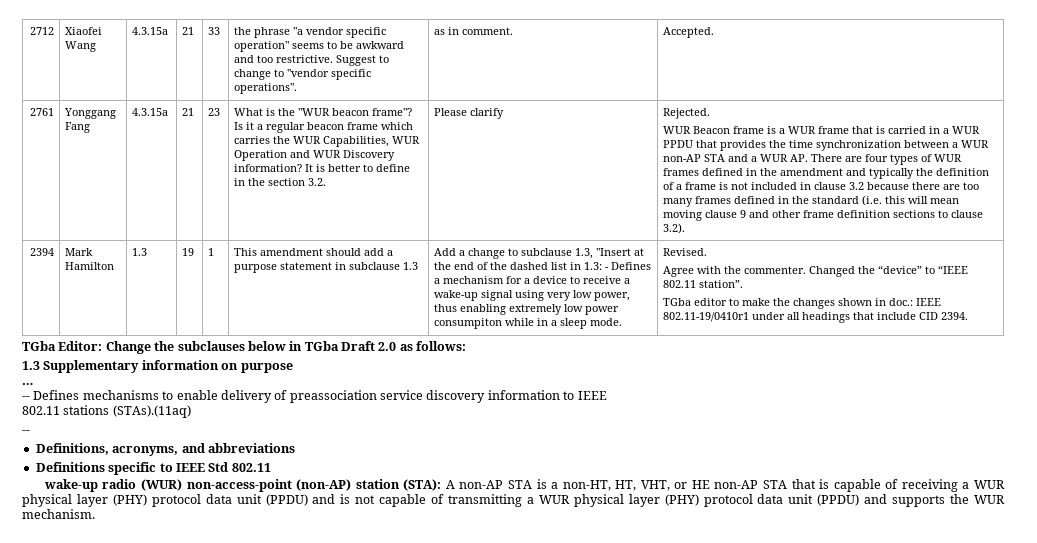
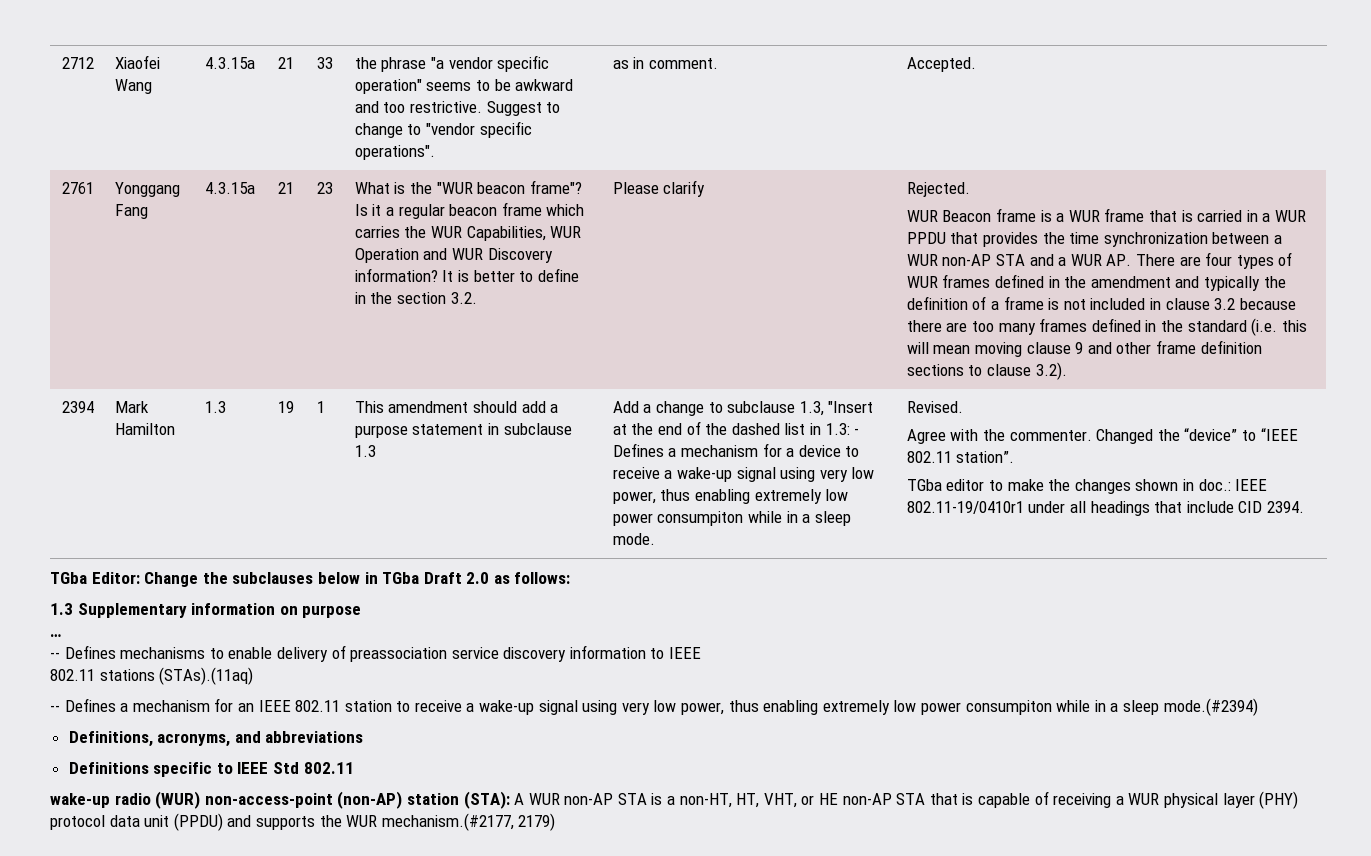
  802.11 stations (STAs).(11aq)
- --
+ -- Defines a mechanism for an IEEE 802.11 station to receive a wake-up signal using very low power, thus enabling extremely low power consumpiton while in a sleep mode.(#2394)
- wake-up radio (WUR) non-access-point (non-AP) station (STA): A non-AP STA is a non-HT, HT, VHT, or HE non-AP STA that is capable of receiving a WUR physical layer (PHY) protocol data unit (PPDU) and is not capable of transmitting a WUR physical layer (PHY) protocol data unit (PPDU) and supports the WUR mechanism.
+ wake-up radio (WUR) non-access-point (non-AP) station (STA): A WUR non-AP STA is a non-HT, HT, VHT, or HE non-AP STA that is capable of receiving a WUR physical layer (PHY) protocol data unit (PPDU) and supports the WUR mechanism.(#2177, 2179)

